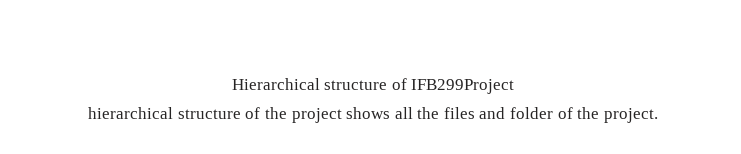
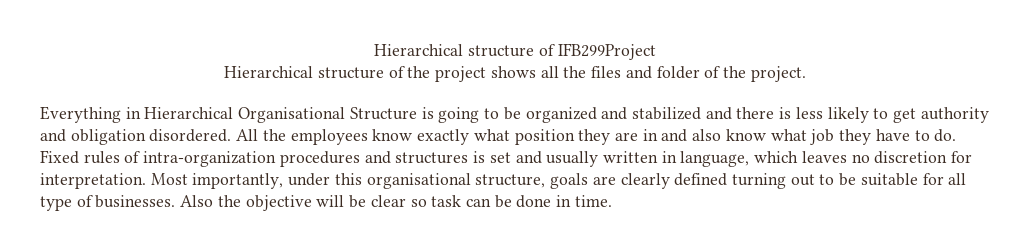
- hierarchical structure of the project shows all the files and folder of the project.
+ Hierarchical structure of the project shows all the files and folder of the project.
+ Everything in Hierarchical Organisational Structure is going to be organized and stabilized and there is less likely to get authority and obligation disordered. All the employees know exactly what position they are in and also know what job they have to do. Fixed rules of intra-organization procedures and structures is set and usually written in language, which leaves no discretion for interpretation. Most importantly, under this organisational structure, goals are clearly defined turning out to be suitable for all type of businesses. Also the objective will be clear so task can be done in time.

